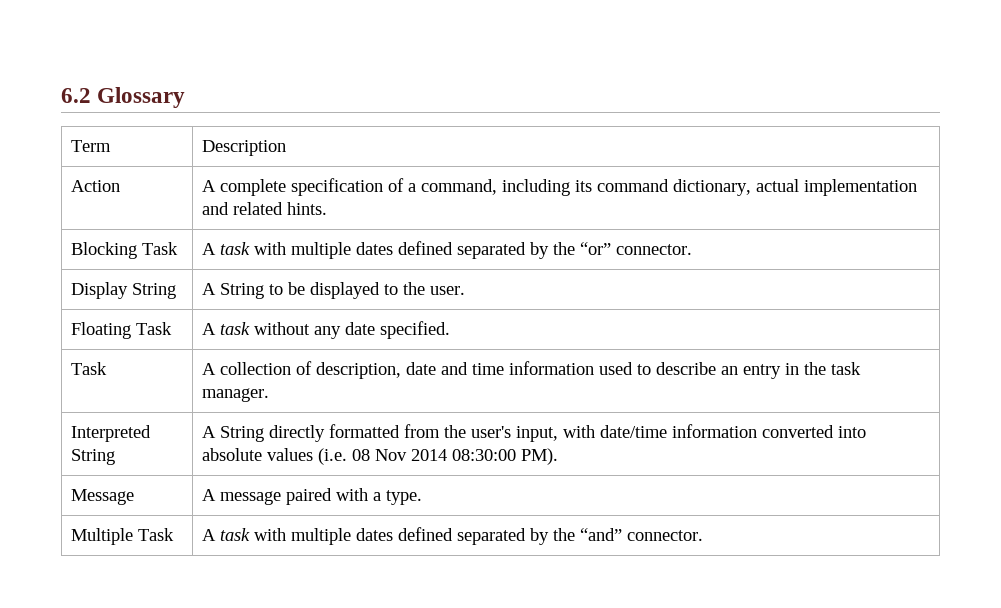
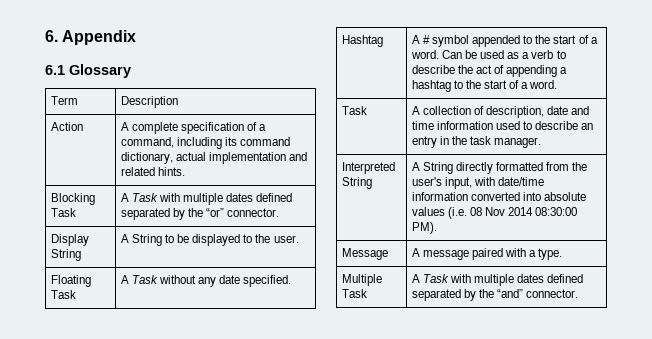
- 6.2 Glossary
+ 6. Appendix
+ 6.1 Glossary
- Blocking Task | A task with multiple dates defined separated by the “or” connector.
+ Blocking Task | A Task with multiple dates defined separated by the “or” connector.
- Floating Task | A task without any date specified.
+ Floating Task | A Task without any date specified.
+ Hashtag | A # symbol appended to the start of a word. Can be used as a verb to describe the act of appending a hashtag to the start of a word.
- Multiple Task | A task with multiple dates defined separated by the “and” connector.
+ Multiple Task | A Task with multiple dates defined separated by the “and” connector.

